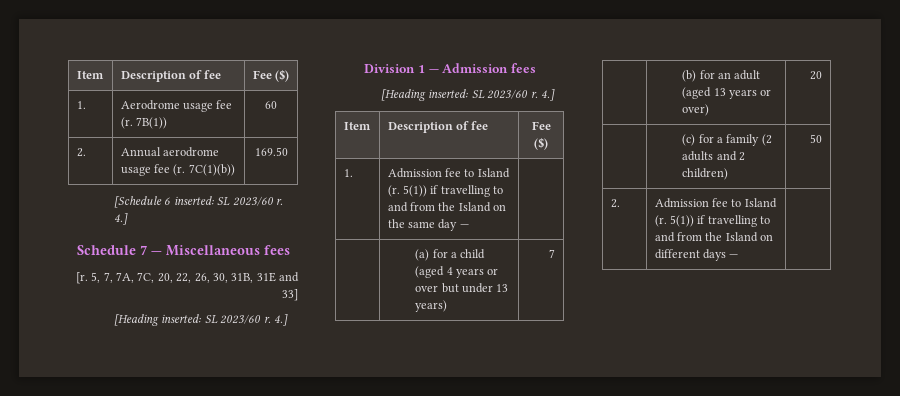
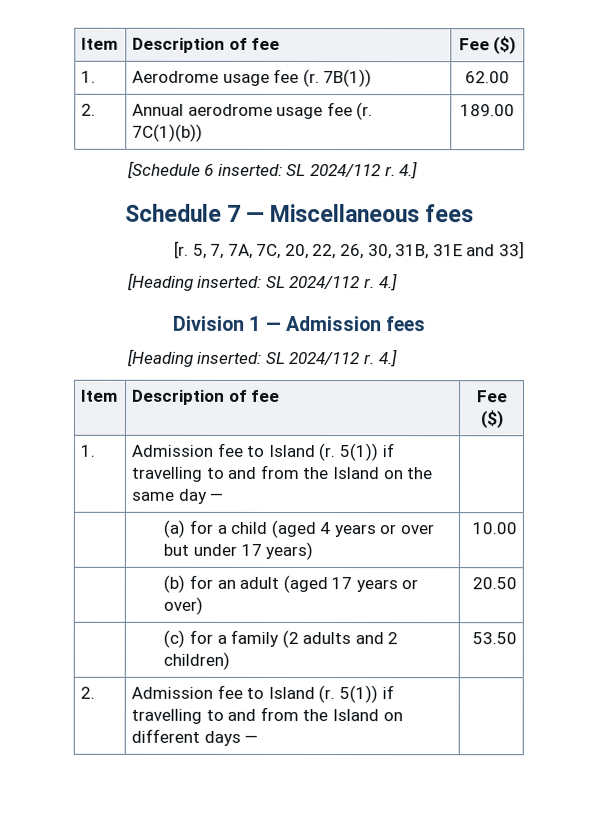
- 1. | Aerodrome usage fee (r. 7B(1)) | 60
+ 1. | Aerodrome usage fee (r. 7B(1)) | 62.00
- 2. | Annual aerodrome usage fee (r. 7C(1)(b)) | 169.50
+ 2. | Annual aerodrome usage fee (r. 7C(1)(b)) | 189.00
- [Schedule 6 inserted: SL 2023/60 r.
+ [Schedule 6 inserted: SL 2024/112 r.
  5, 7, 7A, 7C, 20, 22, 26, 30, 31B, 31E and 33]
- [Heading inserted: SL 2023/60 r.
+ [Heading inserted: SL 2024/112 r.
  Division 1 — Admission fees
- [Heading inserted: SL 2023/60 r.
+ [Heading inserted: SL 2024/112 r.
- | (a) for a child (aged 4 years or over but under 13 years) | 7
+ | (a) for a child (aged 4 years or over but under 17 years) | 10.00
- | (b) for an adult (aged 13 years or over) | 20
+ | (b) for an adult (aged 17 years or over) | 20.50
- | (c) for a family (2 adults and 2 children) | 50
+ | (c) for a family (2 adults and 2 children) | 53.50

